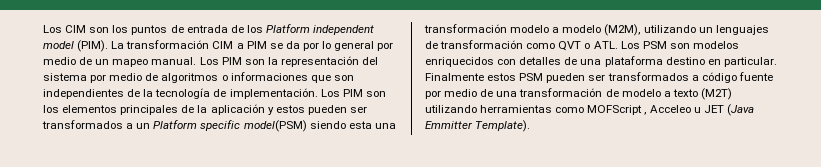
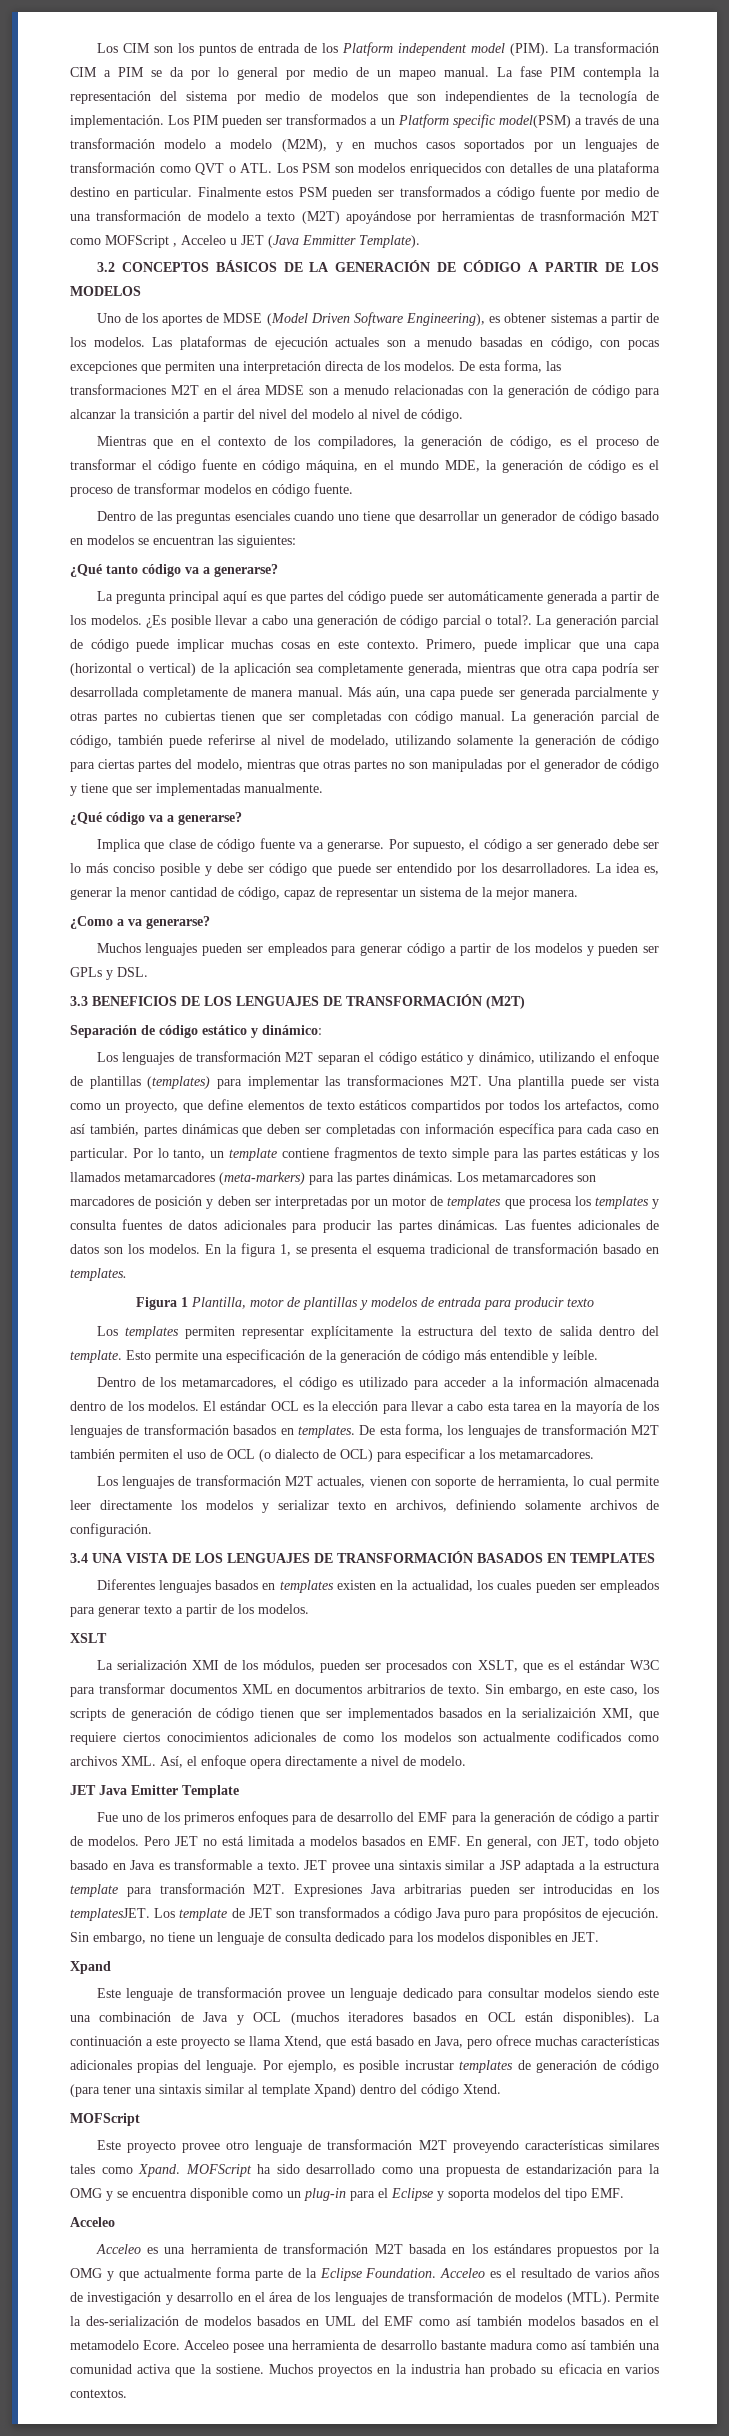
- Los PIM son la representación del sistema por medio de algoritmos o informaciones que son independientes de la tecnología de implementación.
+ La fase PIM contempla la representación del sistema por medio de modelos que son independientes de la tecnología de implementación.
- Los PIM son los elementos principales de la aplicación y estos pueden ser transformados a un Platform specific model(PSM) siendo esta una transformación modelo a modelo (M2M), utilizando un lenguajes de transformación como QVT o ATL. Los PSM son modelos enriquecidos con detalles de una plataforma destino en particular.
+ Los PIM pueden ser transformados a un Platform specific model(PSM) a través de una transformación modelo a modelo (M2M), y en muchos casos soportados por un lenguajes de transformación como QVT o ATL. Los PSM son modelos enriquecidos con detalles de una plataforma destino en particular.
- Finalmente estos PSM pueden ser transformados a código fuente por medio de una transformación de modelo a texto (M2T) utilizando herramientas como MOFScript , Acceleo u JET (Java Emmitter Template).
+ Finalmente estos PSM pueden ser transformados a código fuente por medio de una transformación de modelo a texto (M2T) apoyándose por herramientas de trasnformación M2T como MOFScript , Acceleo u JET (Java Emmitter Template).
+ 3.2 CONCEPTOS BÁSICOS DE LA GENERACIÓN DE CÓDIGO A PARTIR DE LOS MODELOS
+ Uno de los aportes de MDSE (Model Driven Software Engineering), es obtener sistemas a partir de los modelos. Las plataformas de ejecución actuales son a menudo basadas en código, con pocas excepciones que permiten una interpretación directa de los modelos. De esta forma, las transformaciones M2T en el área MDSE son a menudo relacionadas con la generación de código para alcanzar la transición a partir del nivel del modelo al nivel de código.
+ Mientras que en el contexto de los compiladores, la generación de código, es el proceso de transformar el código fuente en código máquina, en el mundo MDE, la generación de código es el proceso de transformar modelos en código fuente.
+ Dentro de las preguntas esenciales cuando uno tiene que desarrollar un generador de código basado en modelos se encuentran las siguientes:
+ ¿Qué tanto código va a generarse?
+ La pregunta principal aquí es que partes del código puede ser automáticamente generada a partir de los modelos. ¿Es posible llevar a cabo una generación de código parcial o total?. La generación parcial de código puede implicar muchas cosas en este contexto. Primero, puede implicar que una capa (horizontal o vertical) de la aplicación sea completamente generada, mientras que otra capa podría ser desarrollada completamente de manera manual. Más aún, una capa puede ser generada parcialmente y otras partes no cubiertas tienen que ser completadas con código manual. La generación parcial de código, también puede referirse al nivel de modelado, utilizando solamente la generación de código para ciertas partes del modelo, mientras que otras partes no son manipuladas por el generador de código y tiene que ser implementadas manualmente.
+ ¿Qué código va a generarse?
+ Implica que clase de código fuente va a generarse. Por supuesto, el código a ser generado debe ser lo más conciso posible y debe ser código que puede ser entendido por los desarrolladores. La idea es, generar la menor cantidad de código, capaz de representar un sistema de la mejor manera.
+ ¿Como a va generarse?
+ Muchos lenguajes pueden ser empleados para generar código a partir de los modelos y pueden ser GPLs y DSL.
+ 3.3 BENEFICIOS DE LOS LENGUAJES DE TRANSFORMACIÓN (M2T)
+ Separación de código estático y dinámico:
+ Los lenguajes de transformación M2T separan el código estático y dinámico, utilizando el enfoque de plantillas (templates) para implementar las transformaciones M2T. Una plantilla puede ser vista como un proyecto, que define elementos de texto estáticos compartidos por todos los artefactos, como así también, partes dinámicas que deben ser completadas con información específica para cada caso en particular. Por lo tanto, un template contiene fragmentos de texto simple para las partes estáticas y los llamados metamarcadores (meta-markers) para las partes dinámicas. Los metamarcadores son marcadores de posición y deben ser interpretadas por un motor de templates que procesa los templates y consulta fuentes de datos adicionales para producir las partes dinámicas. Las fuentes adicionales de datos son los modelos. En la figura 1, se presenta el esquema tradicional de transformación basado en templates.
+ Figura 1 Plantilla, motor de plantillas y modelos de entrada para producir texto
+ Los templates permiten representar explícitamente la estructura del texto de salida dentro del template. Esto permite una especificación de la generación de código más entendible y leíble.
+ Dentro de los metamarcadores, el código es utilizado para acceder a la información almacenada dentro de los modelos. El estándar OCL es la elección para llevar a cabo esta tarea en la mayoría de los lenguajes de transformación basados en templates. De esta forma, los lenguajes de transformación M2T también permiten el uso de OCL (o dialecto de OCL) para especificar a los metamarcadores.
+ Los lenguajes de transformación M2T actuales, vienen con soporte de herramienta, lo cual permite leer directamente los modelos y serializar texto en archivos, definiendo solamente archivos de configuración.
+ 3.4 UNA VISTA DE LOS LENGUAJES DE TRANSFORMACIÓN BASADOS EN TEMPLATES
+ Diferentes lenguajes basados en templates existen en la actualidad, los cuales pueden ser empleados para generar texto a partir de los modelos.
+ XSLT
+ La serialización XMI de los módulos, pueden ser procesados con XSLT, que es el estándar W3C para transformar documentos XML en documentos arbitrarios de texto. Sin embargo, en este caso, los scripts de generación de código tienen que ser implementados basados en la serializaición XMI, que requiere ciertos conocimientos adicionales de como los modelos son actualmente codificados como archivos XML. Así, el enfoque opera directamente a nivel de modelo.
+ JET Java Emitter Template
+ Fue uno de los primeros enfoques para de desarrollo del EMF para la generación de código a partir de modelos. Pero JET no está limitada a modelos basados en EMF. En general, con JET, todo objeto basado en Java es transformable a texto. JET provee una sintaxis similar a JSP adaptada a la estructura template para transformación M2T. Expresiones Java arbitrarias pueden ser introducidas en los templatesJET. Los template de JET son transformados a código Java puro para propósitos de ejecución. Sin embargo, no tiene un lenguaje de consulta dedicado para los modelos disponibles en JET.
+ Xpand
+ Este lenguaje de transformación provee un lenguaje dedicado para consultar modelos siendo este una combinación de Java y OCL (muchos iteradores basados en OCL están disponibles). La continuación a este proyecto se llama Xtend, que está basado en Java, pero ofrece muchas características adicionales propias del lenguaje. Por ejemplo, es posible incrustar templates de generación de código (para tener una sintaxis similar al template Xpand) dentro del código Xtend.
+ MOFScript
+ Este proyecto provee otro lenguaje de transformación M2T proveyendo características similares tales como Xpand. MOFScript ha sido desarrollado como una propuesta de estandarización para la OMG y se encuentra disponible como un plug-in para el Eclipse y soporta modelos del tipo EMF.
+ Acceleo
+ Acceleo es una herramienta de transformación M2T basada en los estándares propuestos por la OMG y que actualmente forma parte de la Eclipse Foundation. Acceleo es el resultado de varios años de investigación y desarrollo en el área de los lenguajes de transformación de modelos (MTL). Permite la des-serialización de modelos basados en UML del EMF como así también modelos basados en el metamodelo Ecore. Acceleo posee una herramienta de desarrollo bastante madura como así también una comunidad activa que la sostiene. Muchos proyectos en la industria han probado su eficacia en varios contextos.

